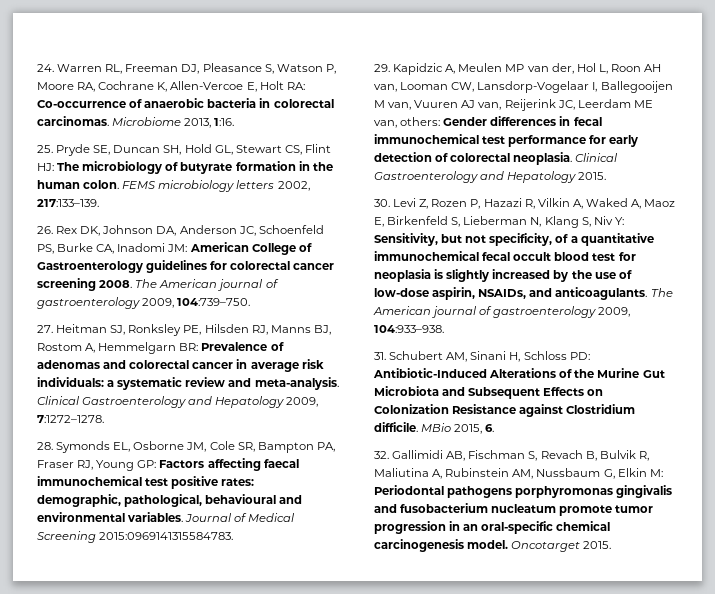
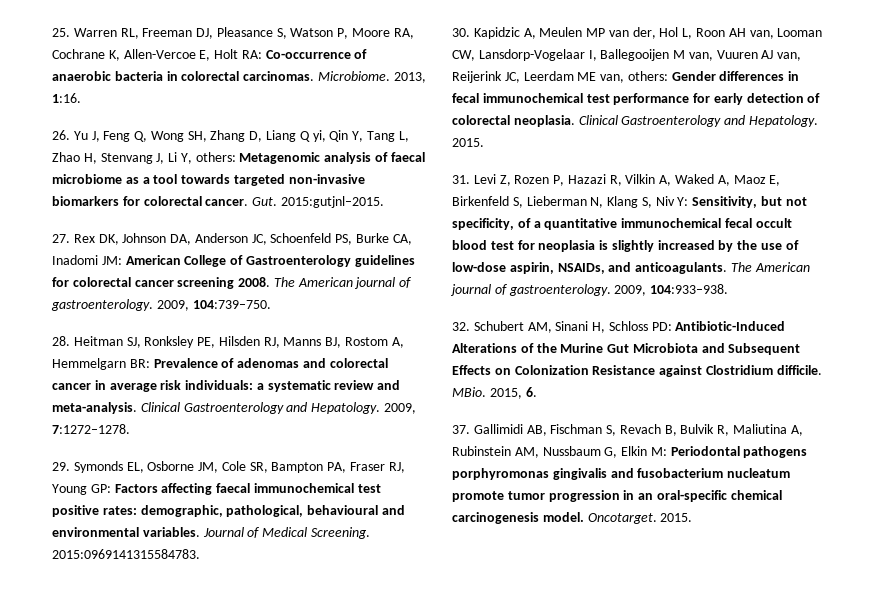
- 24. Warren RL, Freeman DJ, Pleasance S, Watson P, Moore RA, Cochrane K, Allen-Vercoe E, Holt RA: Co-occurrence of anaerobic bacteria in colorectal carcinomas.
+ 25. Warren RL, Freeman DJ, Pleasance S, Watson P, Moore RA, Cochrane K, Allen-Vercoe E, Holt RA: Co-occurrence of anaerobic bacteria in colorectal carcinomas.
- Microbiome 2013, 1:16.
+ Microbiome. 2013, 1:16.
- 25. Pryde SE, Duncan SH, Hold GL, Stewart CS, Flint HJ: The microbiology of butyrate formation in the human colon. FEMS microbiology letters 2002, 217:133–139.
- 26. Rex DK, Johnson DA, Anderson JC, Schoenfeld PS, Burke CA, Inadomi JM: American College of Gastroenterology guidelines for colorectal cancer screening 2008.
+ 26. Yu J, Feng Q, Wong SH, Zhang D, Liang Q yi, Qin Y, Tang L, Zhao H, Stenvang J, Li Y, others: Metagenomic analysis of faecal microbiome as a tool towards targeted non-invasive biomarkers for colorectal cancer. Gut. 2015:gutjnl–2015.
+ 27. Rex DK, Johnson DA, Anderson JC, Schoenfeld PS, Burke CA, Inadomi JM: American College of Gastroenterology guidelines for colorectal cancer screening 2008.
- The American journal of gastroenterology 2009, 104:739–750.
+ The American journal of gastroenterology. 2009, 104:739–750.
- 27. Heitman SJ, Ronksley PE, Hilsden RJ, Manns BJ, Rostom A, Hemmelgarn BR: Prevalence of adenomas and colorectal cancer in average risk individuals: a systematic review and meta-analysis.
+ 28. Heitman SJ, Ronksley PE, Hilsden RJ, Manns BJ, Rostom A, Hemmelgarn BR: Prevalence of adenomas and colorectal cancer in average risk individuals: a systematic review and meta-analysis.
- Clinical Gastroenterology and Hepatology 2009, 7:1272–1278.
+ Clinical Gastroenterology and Hepatology. 2009, 7:1272–1278.
- 28. Symonds EL, Osborne JM, Cole SR, Bampton PA, Fraser RJ, Young GP: Factors affecting faecal immunochemical test positive rates: demographic, pathological, behavioural and environmental variables.
+ 29. Symonds EL, Osborne JM, Cole SR, Bampton PA, Fraser RJ, Young GP: Factors affecting faecal immunochemical test positive rates: demographic, pathological, behavioural and environmental variables.
- Journal of Medical Screening 2015:0969141315584783.
+ Journal of Medical Screening. 2015:0969141315584783.
- 29. Kapidzic A, Meulen MP van der, Hol L, Roon AH van, Looman CW, Lansdorp-Vogelaar I, Ballegooijen M van, Vuuren AJ van, Reijerink JC, Leerdam ME van, others: Gender differences in fecal immunochemical test performance for early detection of colorectal neoplasia.
+ 30. Kapidzic A, Meulen MP van der, Hol L, Roon AH van, Looman CW, Lansdorp-Vogelaar I, Ballegooijen M van, Vuuren AJ van, Reijerink JC, Leerdam ME van, others: Gender differences in fecal immunochemical test performance for early detection of colorectal neoplasia.
- Clinical Gastroenterology and Hepatology 2015.
+ Clinical Gastroenterology and Hepatology. 2015.
- 30. Levi Z, Rozen P, Hazazi R, Vilkin A, Waked A, Maoz E, Birkenfeld S, Lieberman N, Klang S, Niv Y: Sensitivity, but not specificity, of a quantitative immunochemical fecal occult blood test for neoplasia is slightly increased by the use of low-dose aspirin, NSAIDs, and anticoagulants.
+ 31. Levi Z, Rozen P, Hazazi R, Vilkin A, Waked A, Maoz E, Birkenfeld S, Lieberman N, Klang S, Niv Y: Sensitivity, but not specificity, of a quantitative immunochemical fecal occult blood test for neoplasia is slightly increased by the use of low-dose aspirin, NSAIDs, and anticoagulants.
- The American journal of gastroenterology 2009, 104:933–938.
+ The American journal of gastroenterology. 2009, 104:933–938.
- 31. Schubert AM, Sinani H, Schloss PD: Antibiotic-Induced Alterations of the Murine Gut Microbiota and Subsequent Effects on Colonization Resistance against Clostridium difficile.
+ 32. Schubert AM, Sinani H, Schloss PD: Antibiotic-Induced Alterations of the Murine Gut Microbiota and Subsequent Effects on Colonization Resistance against Clostridium difficile.
- MBio 2015, 6.
+ MBio. 2015, 6.
- 32. Gallimidi AB, Fischman S, Revach B, Bulvik R, Maliutina A, Rubinstein AM, Nussbaum G, Elkin M: Periodontal pathogens porphyromonas gingivalis and fusobacterium nucleatum promote tumor progression in an oral-specific chemical carcinogenesis model.
+ 37. Gallimidi AB, Fischman S, Revach B, Bulvik R, Maliutina A, Rubinstein AM, Nussbaum G, Elkin M: Periodontal pathogens porphyromonas gingivalis and fusobacterium nucleatum promote tumor progression in an oral-specific chemical carcinogenesis model.
- Oncotarget 2015.
+ Oncotarget. 2015.

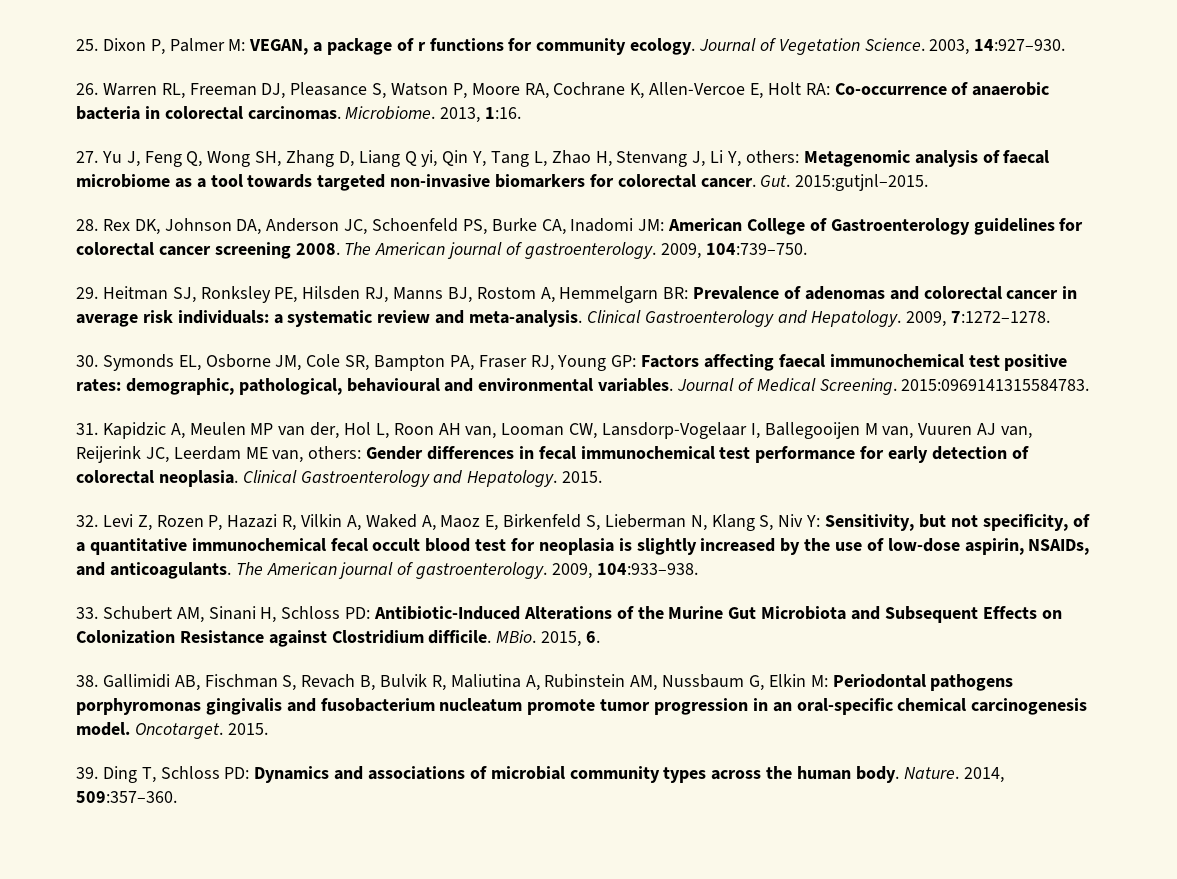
- 25. Warren RL, Freeman DJ, Pleasance S, Watson P, Moore RA, Cochrane K, Allen-Vercoe E, Holt RA: Co-occurrence of anaerobic bacteria in colorectal carcinomas.
+ 25. Dixon P, Palmer M: VEGAN, a package of r functions for community ecology. Journal of Vegetation Science. 2003, 14:927–930.
+ 26. Warren RL, Freeman DJ, Pleasance S, Watson P, Moore RA, Cochrane K, Allen-Vercoe E, Holt RA: Co-occurrence of anaerobic bacteria in colorectal carcinomas.
- 26. Yu J, Feng Q, Wong SH, Zhang D, Liang Q yi, Qin Y, Tang L, Zhao H, Stenvang J, Li Y, others: Metagenomic analysis of faecal microbiome as a tool towards targeted non-invasive biomarkers for colorectal cancer.
+ 27. Yu J, Feng Q, Wong SH, Zhang D, Liang Q yi, Qin Y, Tang L, Zhao H, Stenvang J, Li Y, others: Metagenomic analysis of faecal microbiome as a tool towards targeted non-invasive biomarkers for colorectal cancer.
- 27. Rex DK, Johnson DA, Anderson JC, Schoenfeld PS, Burke CA, Inadomi JM: American College of Gastroenterology guidelines for colorectal cancer screening 2008.
+ 28. Rex DK, Johnson DA, Anderson JC, Schoenfeld PS, Burke CA, Inadomi JM: American College of Gastroenterology guidelines for colorectal cancer screening 2008.
- 28. Heitman SJ, Ronksley PE, Hilsden RJ, Manns BJ, Rostom A, Hemmelgarn BR: Prevalence of adenomas and colorectal cancer in average risk individuals: a systematic review and meta-analysis.
+ 29. Heitman SJ, Ronksley PE, Hilsden RJ, Manns BJ, Rostom A, Hemmelgarn BR: Prevalence of adenomas and colorectal cancer in average risk individuals: a systematic review and meta-analysis.
- 29. Symonds EL, Osborne JM, Cole SR, Bampton PA, Fraser RJ, Young GP: Factors affecting faecal immunochemical test positive rates: demographic, pathological, behavioural and environmental variables.
+ 30. Symonds EL, Osborne JM, Cole SR, Bampton PA, Fraser RJ, Young GP: Factors affecting faecal immunochemical test positive rates: demographic, pathological, behavioural and environmental variables.
- 30. Kapidzic A, Meulen MP van der, Hol L, Roon AH van, Looman CW, Lansdorp-Vogelaar I, Ballegooijen M van, Vuuren AJ van, Reijerink JC, Leerdam ME van, others: Gender differences in fecal immunochemical test performance for early detection of colorectal neoplasia.
+ 31. Kapidzic A, Meulen MP van der, Hol L, Roon AH van, Looman CW, Lansdorp-Vogelaar I, Ballegooijen M van, Vuuren AJ van, Reijerink JC, Leerdam ME van, others: Gender differences in fecal immunochemical test performance for early detection of colorectal neoplasia.
- 31. Levi Z, Rozen P, Hazazi R, Vilkin A, Waked A, Maoz E, Birkenfeld S, Lieberman N, Klang S, Niv Y: Sensitivity, but not specificity, of a quantitative immunochemical fecal occult blood test for neoplasia is slightly increased by the use of low-dose aspirin, NSAIDs, and anticoagulants.
+ 32. Levi Z, Rozen P, Hazazi R, Vilkin A, Waked A, Maoz E, Birkenfeld S, Lieberman N, Klang S, Niv Y: Sensitivity, but not specificity, of a quantitative immunochemical fecal occult blood test for neoplasia is slightly increased by the use of low-dose aspirin, NSAIDs, and anticoagulants.
- 32. Schubert AM, Sinani H, Schloss PD: Antibiotic-Induced Alterations of the Murine Gut Microbiota and Subsequent Effects on Colonization Resistance against Clostridium difficile.
+ 33. Schubert AM, Sinani H, Schloss PD: Antibiotic-Induced Alterations of the Murine Gut Microbiota and Subsequent Effects on Colonization Resistance against Clostridium difficile.
- 37. Gallimidi AB, Fischman S, Revach B, Bulvik R, Maliutina A, Rubinstein AM, Nussbaum G, Elkin M: Periodontal pathogens porphyromonas gingivalis and fusobacterium nucleatum promote tumor progression in an oral-specific chemical carcinogenesis model.
+ 38. Gallimidi AB, Fischman S, Revach B, Bulvik R, Maliutina A, Rubinstein AM, Nussbaum G, Elkin M: Periodontal pathogens porphyromonas gingivalis and fusobacterium nucleatum promote tumor progression in an oral-specific chemical carcinogenesis model.
+ 39. Ding T, Schloss PD: Dynamics and associations of microbial community types across the human body. Nature. 2014, 509:357–360.

